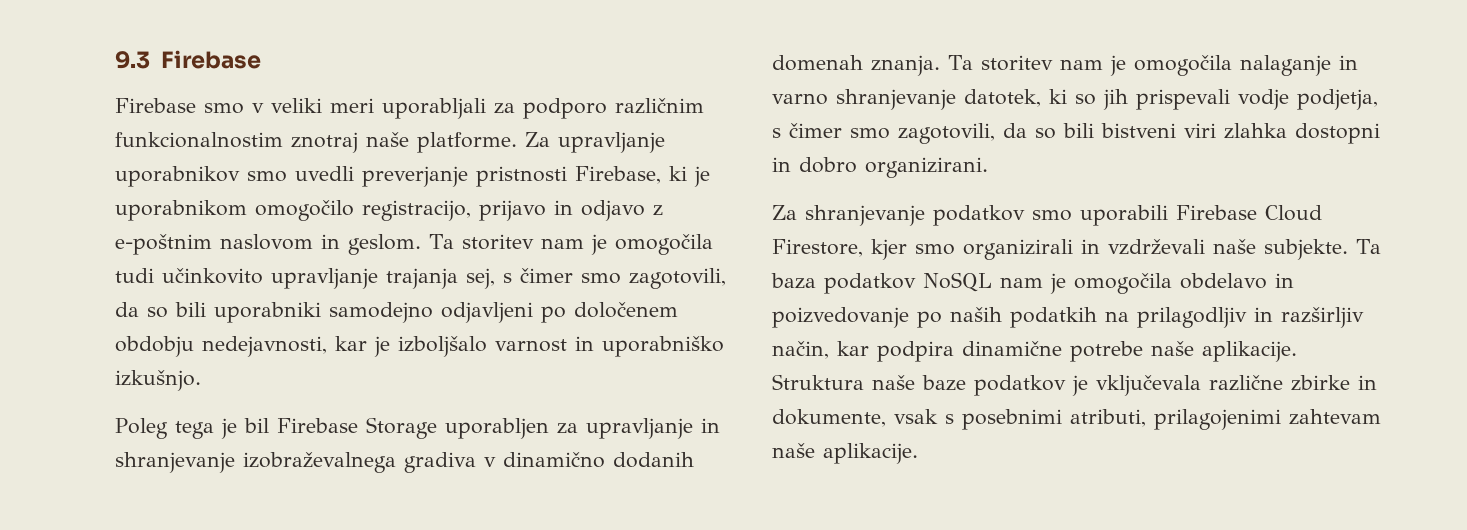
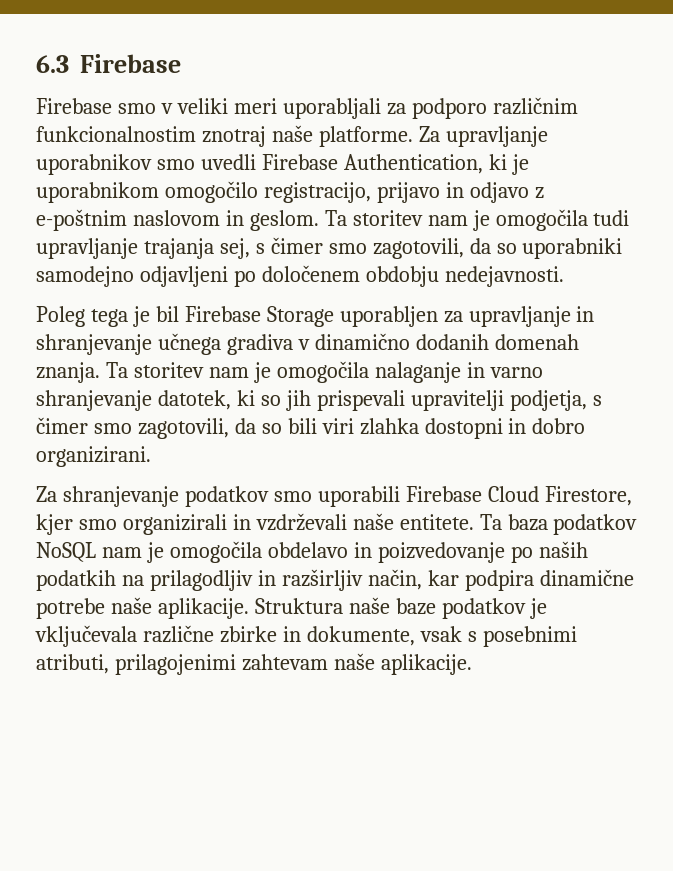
- 9.3 Firebase
+ 6.3 Firebase
- Za upravljanje uporabnikov smo uvedli preverjanje pristnosti Firebase, ki je uporabnikom omogočilo registracijo, prijavo in odjavo z e-poštnim naslovom in geslom.
+ Za upravljanje uporabnikov smo uvedli Firebase Authentication, ki je uporabnikom omogočilo registracijo, prijavo in odjavo z e-poštnim naslovom in geslom.
- Ta storitev nam je omogočila tudi učinkovito upravljanje trajanja sej, s čimer smo zagotovili, da so bili uporabniki samodejno odjavljeni po določenem obdobju nedejavnosti, kar je izboljšalo varnost in uporabniško izkušnjo.
+ Ta storitev nam je omogočila tudi upravljanje trajanja sej, s čimer smo zagotovili, da so uporabniki samodejno odjavljeni po določenem obdobju nedejavnosti.
- Poleg tega je bil Firebase Storage uporabljen za upravljanje in shranjevanje izobraževalnega gradiva v dinamično dodanih domenah znanja.
+ Poleg tega je bil Firebase Storage uporabljen za upravljanje in shranjevanje učnega gradiva v dinamično dodanih domenah znanja.
- Ta storitev nam je omogočila nalaganje in varno shranjevanje datotek, ki so jih prispevali vodje podjetja, s čimer smo zagotovili, da so bili bistveni viri zlahka dostopni in dobro organizirani.
+ Ta storitev nam je omogočila nalaganje in varno shranjevanje datotek, ki so jih prispevali upravitelji podjetja, s čimer smo zagotovili, da so bili viri zlahka dostopni in dobro organizirani.
- Za shranjevanje podatkov smo uporabili Firebase Cloud Firestore, kjer smo organizirali in vzdrževali naše subjekte.
+ Za shranjevanje podatkov smo uporabili Firebase Cloud Firestore, kjer smo organizirali in vzdrževali naše entitete.

